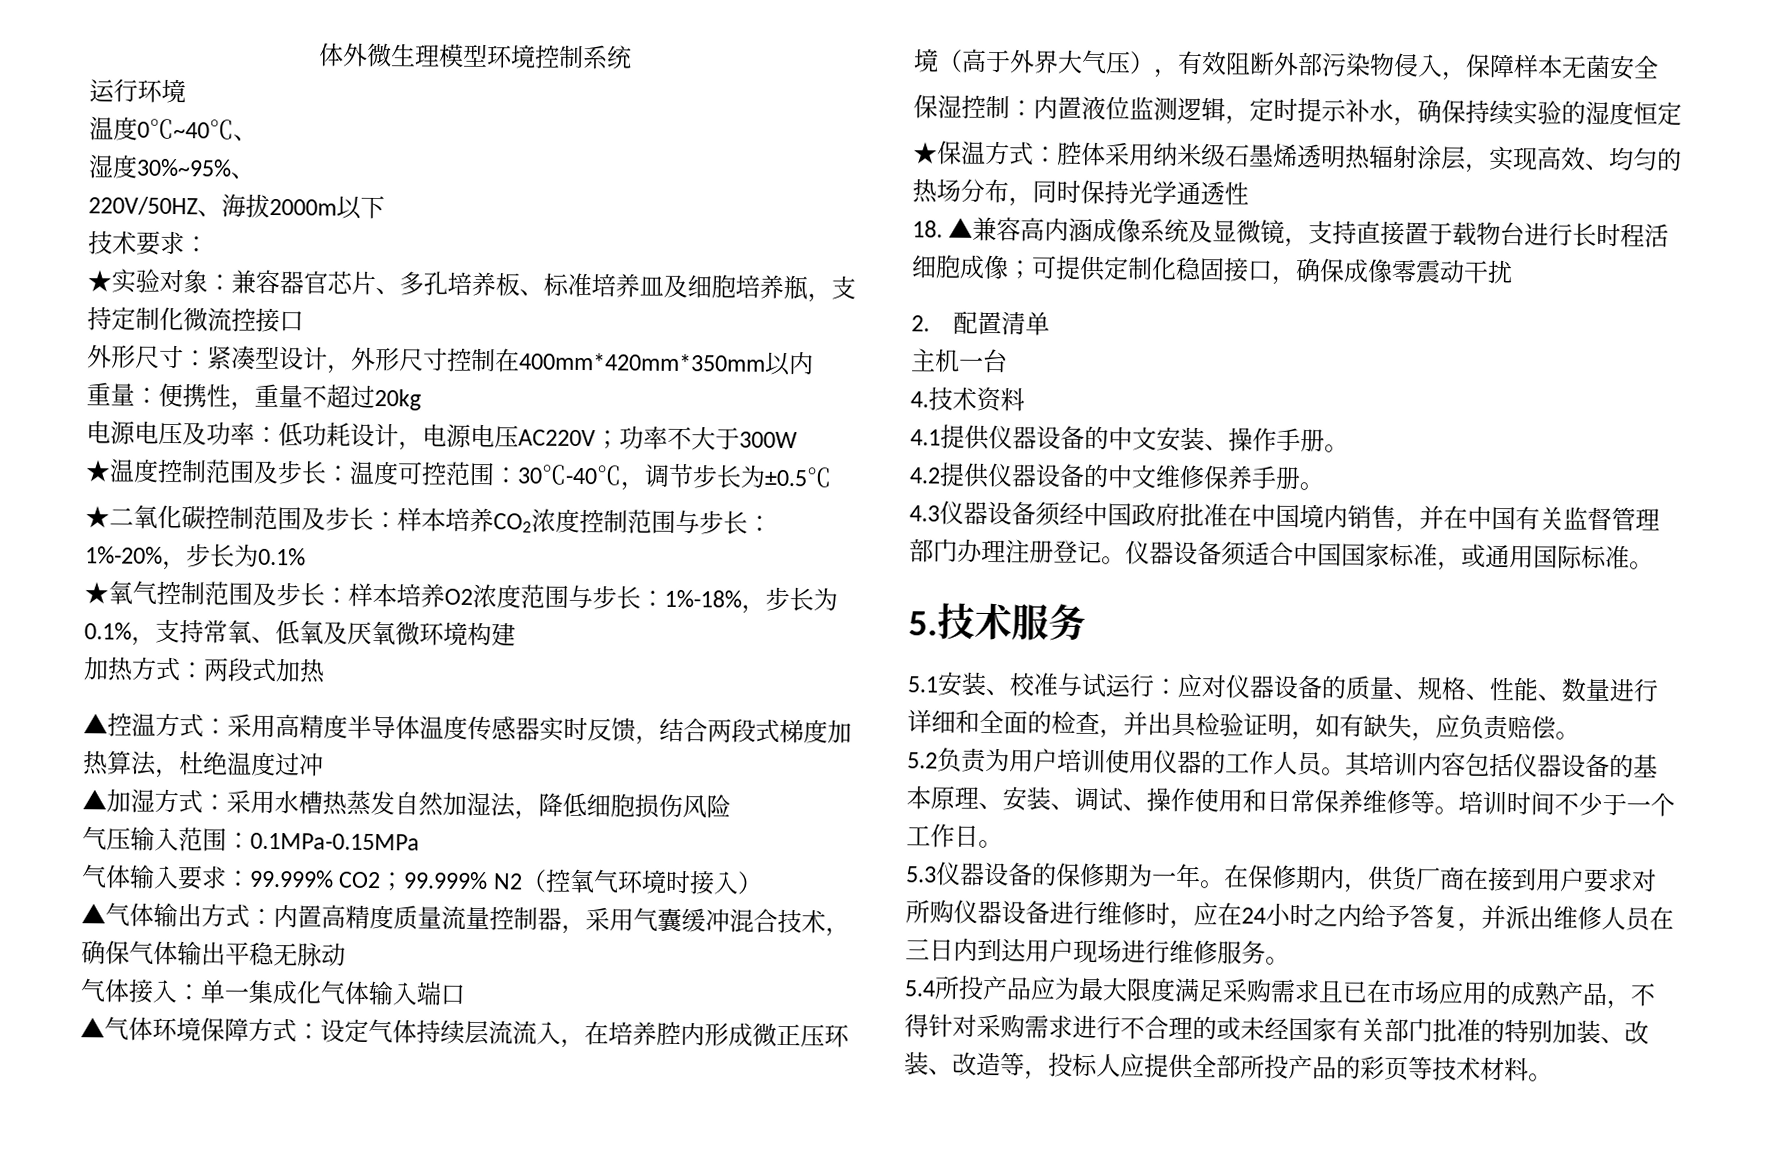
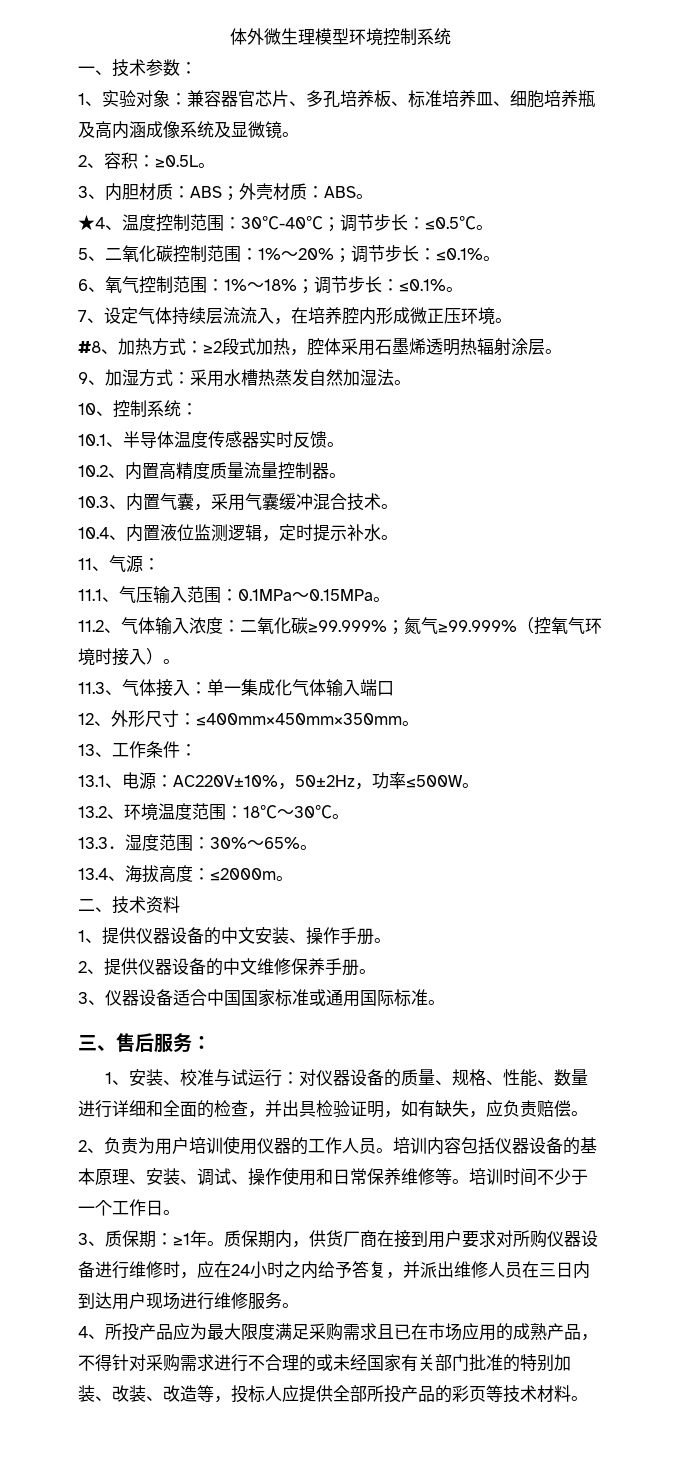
- 运行环境
- 温度0℃~40℃、
- 湿度30%~95%、
- 220V/50HZ、海拔2000m以下
- 技术要求：
- ★实验对象：兼容器官芯片、多孔培养板、标准培养皿及细胞培养瓶，支持定制化微流控接口
- 外形尺寸：紧凑型设计，外形尺寸控制在400mm*420mm*350mm以内
- 重量：便携性，重量不超过20kg
- 电源电压及功率：低功耗设计，电源电压AC220V；功率不大于300W
- ★温度控制范围及步长：温度可控范围：30℃-40℃，调节步长为±0.5℃
- ★二氧化碳控制范围及步长：样本培养CO2浓度控制范围与步长：1%-20%，步长为0.1%
- ★氧气控制范围及步长：样本培养O2浓度范围与步长：1%-18%，步长为0.1%，支持常氧、低氧及厌氧微环境构建
- 加热方式：两段式加热
- ▲控温方式：采用高精度半导体温度传感器实时反馈，结合两段式梯度加热算法，杜绝温度过冲
- ▲加湿方式：采用水槽热蒸发自然加湿法，降低细胞损伤风险
- 气压输入范围：0.1MPa-0.15MPa
- 气体输入要求：99.999% CO2；99.999% N2（控氧气环境时接入）
- ▲气体输出方式：内置高精度质量流量控制器，采用气囊缓冲混合技术，确保气体输出平稳无脉动
- 气体接入：单一集成化气体输入端口
- ▲气体环境保障方式：设定气体持续层流流入，在培养腔内形成微正压环境（高于外界大气压），有效阻断外部污染物侵入，保障样本无菌安全
- 保湿控制：内置液位监测逻辑，定时提示补水，确保持续实验的湿度恒定
- ★保温方式：腔体采用纳米级石墨烯透明热辐射涂层，实现高效、均匀的热场分布，同时保持光学通透性
- 18. ▲兼容高内涵成像系统及显微镜，支持直接置于载物台进行长时程活细胞成像；可提供定制化稳固接口，确保成像零震动干扰
- 2.配置清单
- 主机一台
- 4.技术资料
+ 一、技术参数：
+ 1、实验对象：兼容器官芯片、多孔培养板、标准培养皿、细胞培养瓶及高内涵成像系统及显微镜。
+ 2、容积：≥0.5L。
+ 3、内胆材质：ABS；外壳材质：ABS。
+ ★4、温度控制范围：30℃-40℃；调节步长：≤0.5℃。
+ 5、二氧化碳控制范围：1%～20%；调节步长：≤0.1%。
+ 6、氧气控制范围：1%～18%；调节步长：≤0.1%。
+ 7、设定气体持续层流流入，在培养腔内形成微正压环境。
+ #8、加热方式：≥2段式加热，腔体采用石墨烯透明热辐射涂层。
+ 9、加湿方式：采用水槽热蒸发自然加湿法。
+ 10、控制系统：
+ 10.1、半导体温度传感器实时反馈。
+ 10.2、内置高精度质量流量控制器。
+ 10.3、内置气囊，采用气囊缓冲混合技术。
+ 10.4、内置液位监测逻辑，定时提示补水。
+ 11、气源：
+ 11.1、气压输入范围：0.1MPa～0.15MPa。
+ 11.2、气体输入浓度：二氧化碳≥99.999%；氮气≥99.999%（控氧气环境时接入）。
+ 11.3、气体接入：单一集成化气体输入端口
+ 12、外形尺寸：≤400mm×450mm×350mm。
+ 13、工作条件：
+ 13.1、电源：AC220V±10%，50±2Hz，功率≤500W。
+ 13.2、环境温度范围：18℃～30℃。
+ 13.3．湿度范围：30%～65%。
+ 13.4、海拔高度：≤2000m。
+ 二、技术资料
- 4.1提供仪器设备的中文安装、操作手册。
+ 1、提供仪器设备的中文安装、操作手册。
- 4.2提供仪器设备的中文维修保养手册。
+ 2、提供仪器设备的中文维修保养手册。
- 4.3仪器设备须经中国政府批准在中国境内销售，并在中国有关监督管理部门办理注册登记。仪器设备须适合中国国家标准，或通用国际标准。
+ 3、仪器设备适合中国国家标准或通用国际标准。
- 5.技术服务
- 5.1安装、校准与试运行：应对仪器设备的质量、规格、性能、数量进行详细和全面的检查，并出具检验证明，如有缺失，应负责赔偿。
+ 三、售后服务：
+ 1、安装、校准与试运行：对仪器设备的质量、规格、性能、数量进行详细和全面的检查，并出具检验证明，如有缺失，应负责赔偿。
- 5.2负责为用户培训使用仪器的工作人员。
+ 2、负责为用户培训使用仪器的工作人员。
- 其培训内容包括仪器设备的基本原理、安装、调试、操作使用和日常保养维修等。
+ 培训内容包括仪器设备的基本原理、安装、调试、操作使用和日常保养维修等。
- 5.3仪器设备的保修期为一年。在保修期内，供货厂商在接到用户要求对所购仪器设备进行维修时，应在24小时之内给予答复，并派出维修人员在三日内到达用户现场进行维修服务。
+ 3、质保期：≥1年。质保期内，供货厂商在接到用户要求对所购仪器设备进行维修时，应在24小时之内给予答复，并派出维修人员在三日内到达用户现场进行维修服务。
- 5.4所投产品应为最大限度满足采购需求且已在市场应用的成熟产品，不得针对采购需求进行不合理的或未经国家有关部门批准的特别加装、改装、改造等，投标人应提供全部所投产品的彩页等技术材料。
+ 4、所投产品应为最大限度满足采购需求且已在市场应用的成熟产品，不得针对采购需求进行不合理的或未经国家有关部门批准的特别加装、改装、改造等，投标人应提供全部所投产品的彩页等技术材料。

